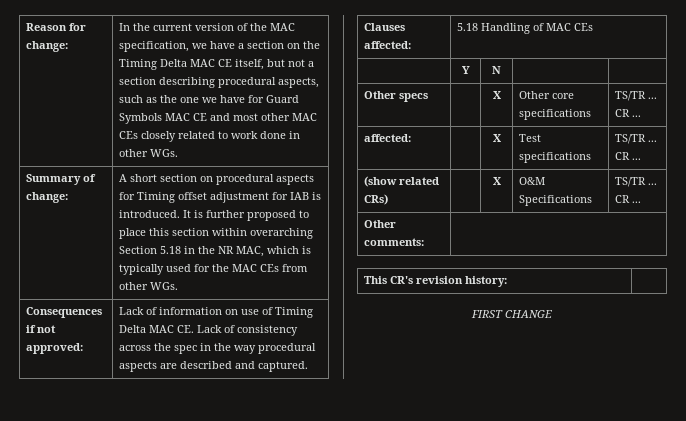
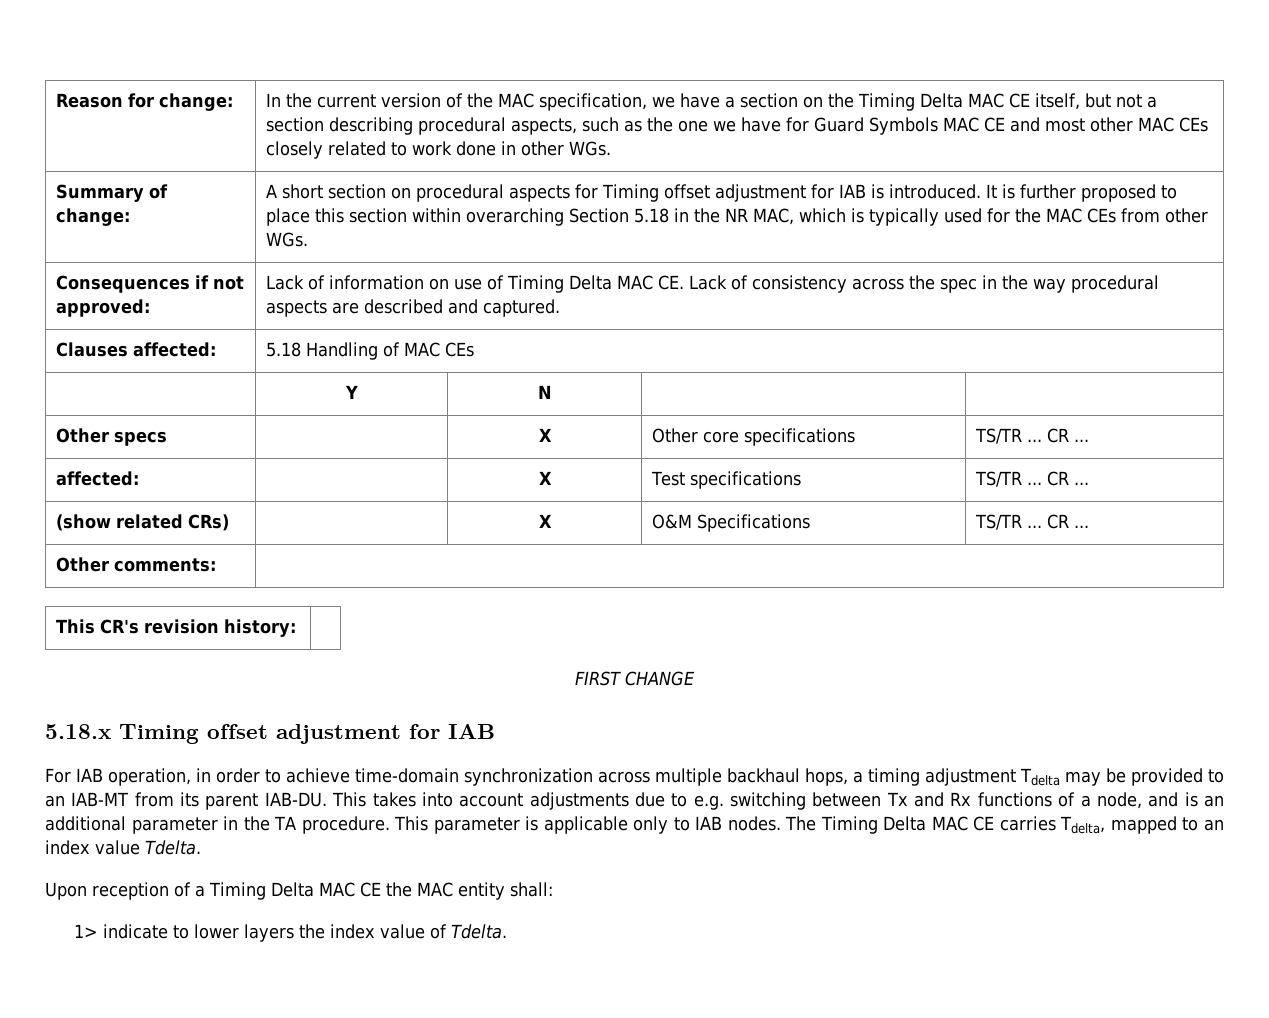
+ 5.18.x Timing offset adjustment for IAB
+ For IAB operation, in order to achieve time-domain synchronization across multiple backhaul hops, a timing adjustment Tdelta may be provided to an IAB-MT from its parent IAB-DU. This takes into account adjustments due to e.g. switching between Tx and Rx functions of a node, and is an additional parameter in the TA procedure. This parameter is applicable only to IAB nodes. The Timing Delta MAC CE carries Tdelta, mapped to an index value Tdelta.
+ Upon reception of a Timing Delta MAC CE the MAC entity shall:
+ 1> indicate to lower layers the index value of Tdelta.

